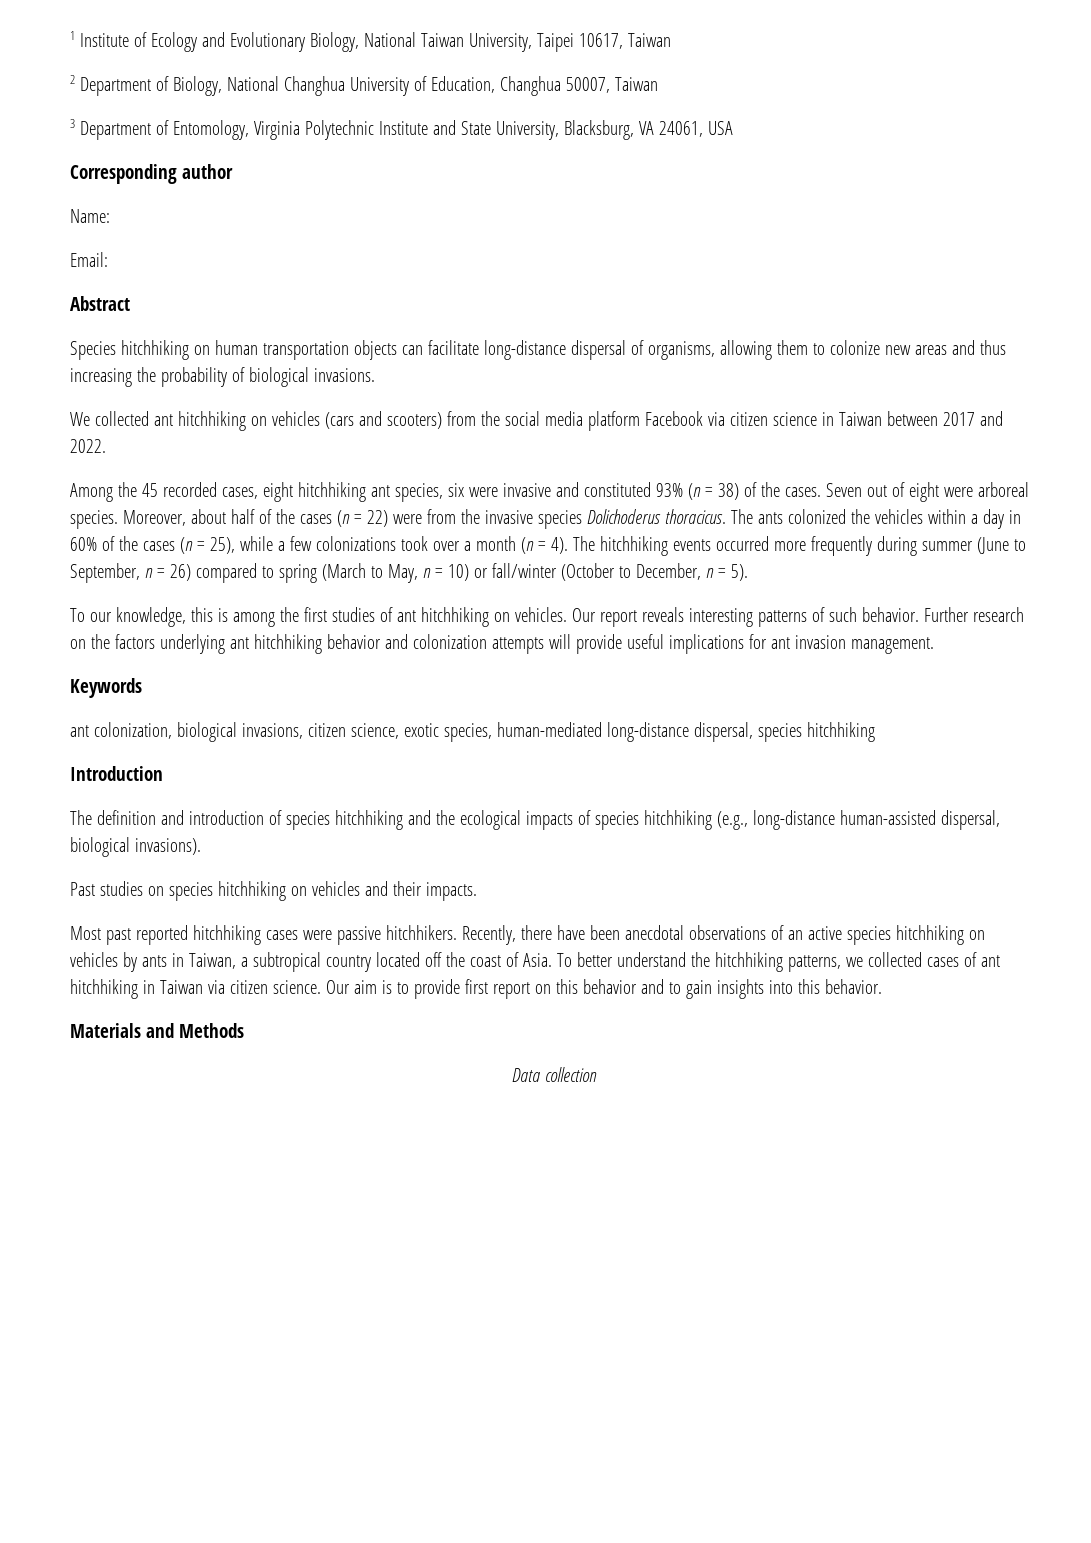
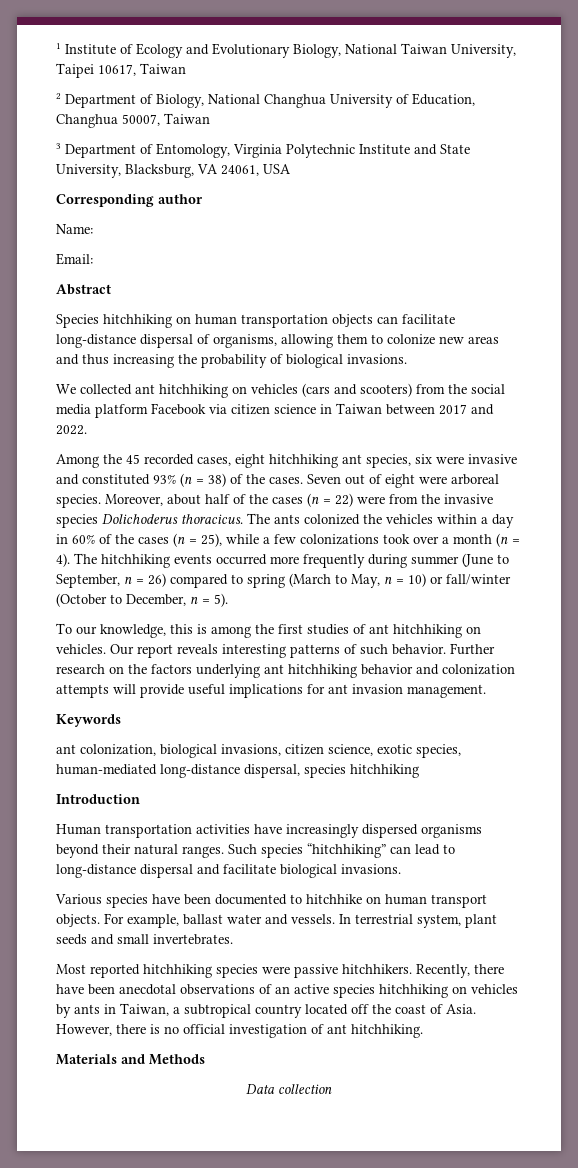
- The definition and introduction of species hitchhiking and the ecological impacts of species hitchhiking (e.g., long-distance human-assisted dispersal, biological invasions).
- Past studies on species hitchhiking on vehicles and their impacts.
+ Human transportation activities have increasingly dispersed organisms beyond their natural ranges. Such species “hitchhiking” can lead to long-distance dispersal and facilitate biological invasions.
+ Various species have been documented to hitchhike on human transport objects. For example, ballast water and vessels. In terrestrial system, plant seeds and small invertebrates.
- Most past reported hitchhiking cases were passive hitchhikers.
+ Most reported hitchhiking species were passive hitchhikers.
- To better understand the hitchhiking patterns, we collected cases of ant hitchhiking in Taiwan via citizen science. Our aim is to provide first report on this behavior and to gain insights into this behavior.
+ However, there is no official investigation of ant hitchhiking.

